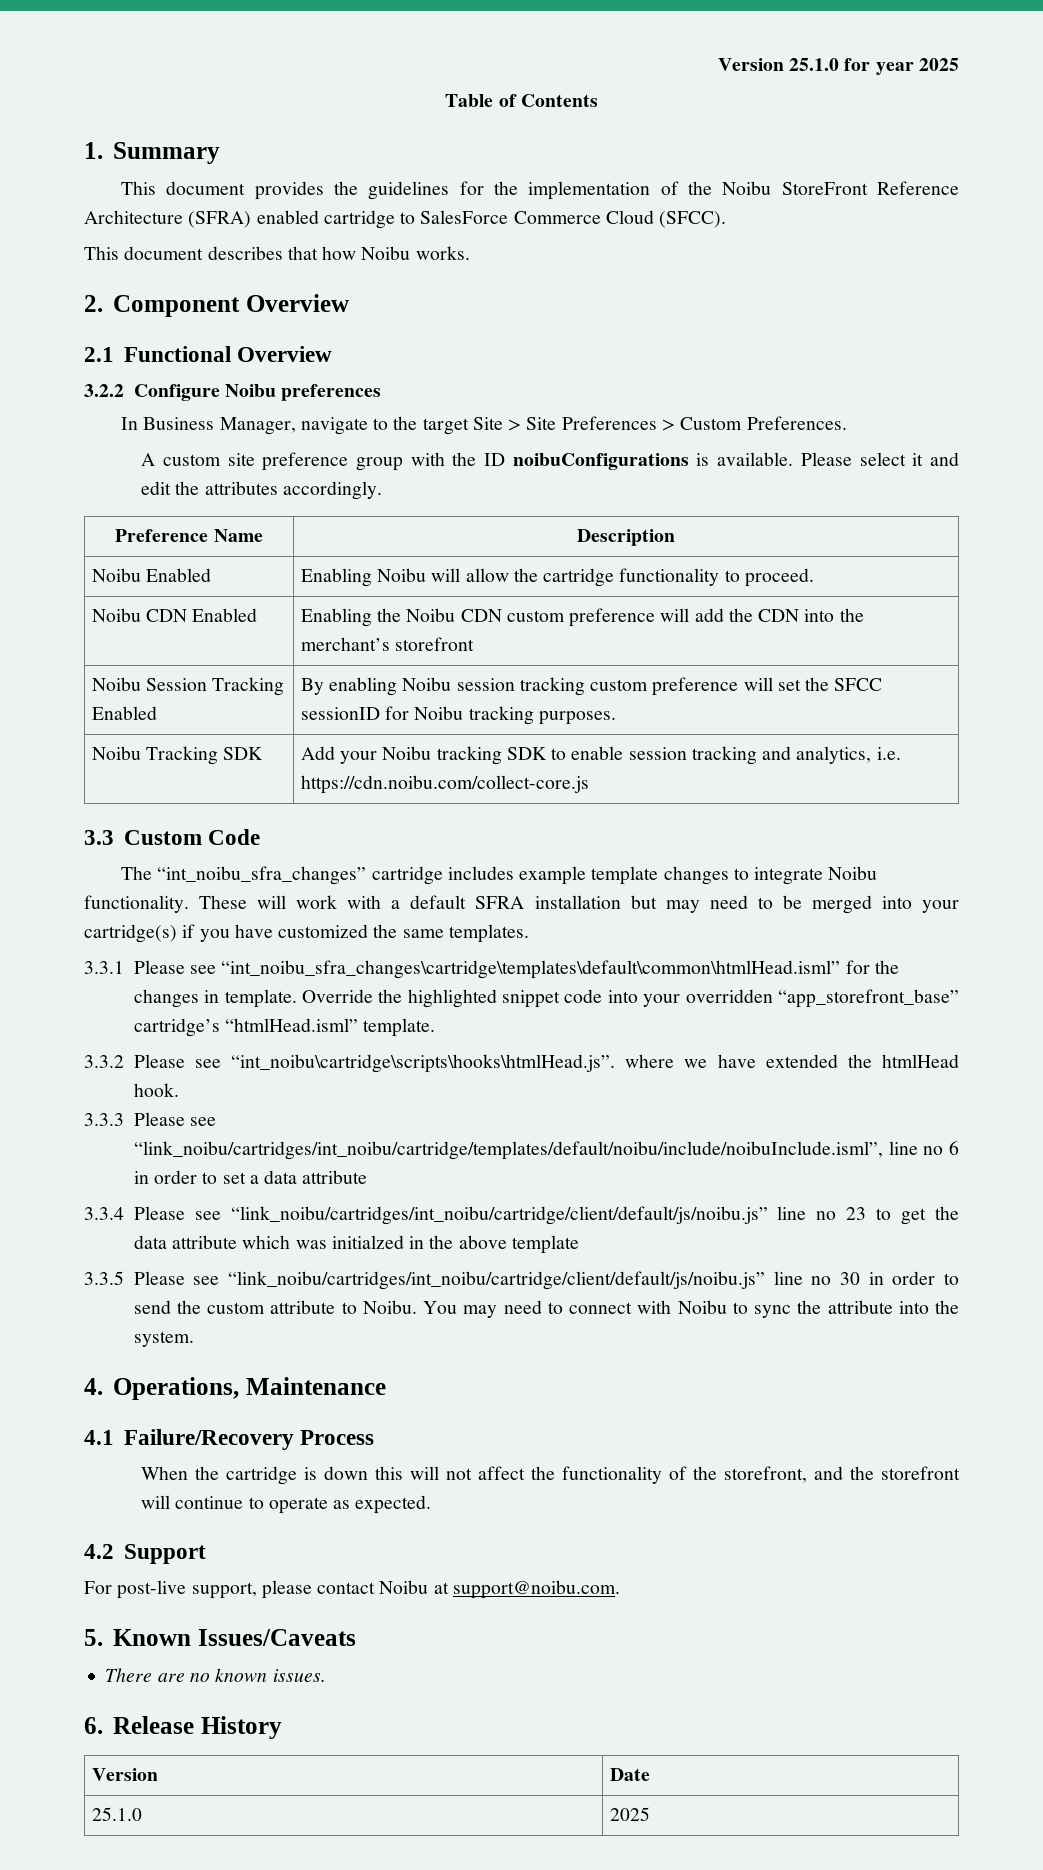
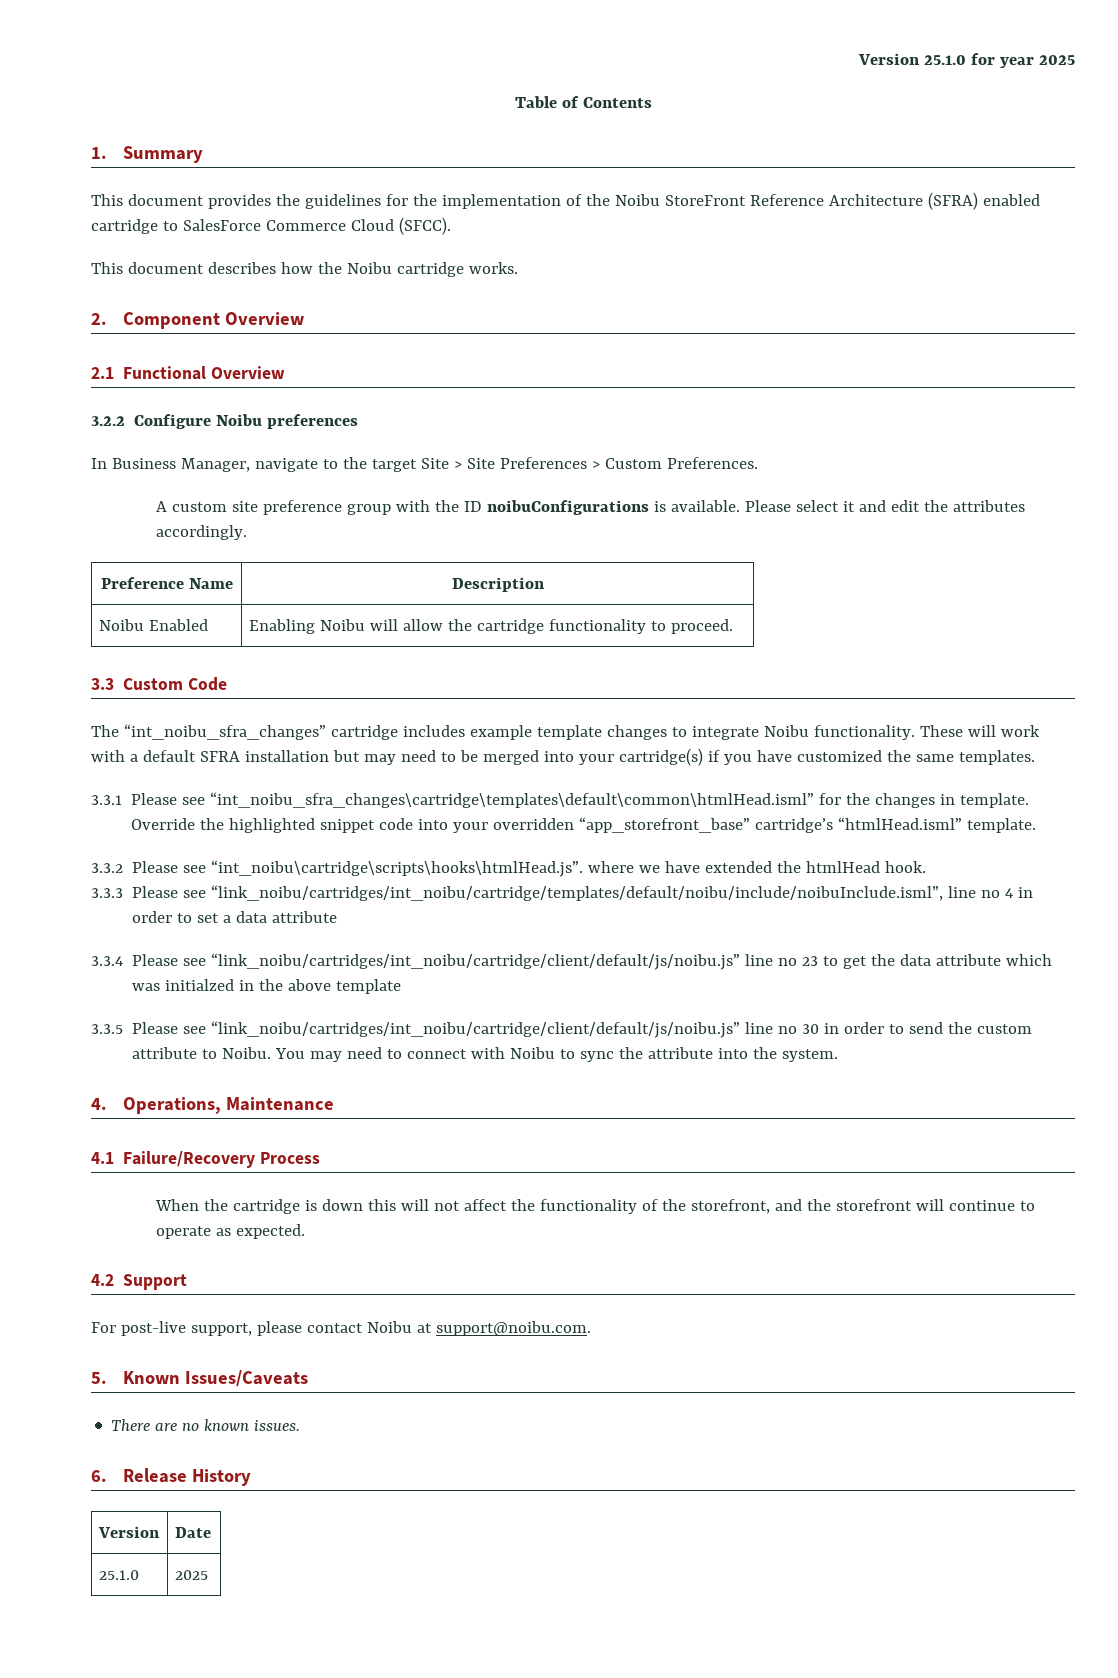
- This document describes that how Noibu works.
+ This document describes how the Noibu cartridge works.
- Noibu CDN Enabled | Enabling the Noibu CDN custom preference will add the CDN into the merchant’s storefront
- Noibu Session Tracking Enabled | By enabling Noibu session tracking custom preference will set the SFCC sessionID for Noibu tracking purposes.
- Noibu Tracking SDK | Add your Noibu tracking SDK to enable session tracking and analytics, i.e. https://cdn.noibu.com/collect-core.js
- 3.3.3 Please see “link_noibu/cartridges/int_noibu/cartridge/templates/default/noibu/include/noibuInclude.isml”, line no 6 in order to set a data attribute
+ 3.3.3 Please see “link_noibu/cartridges/int_noibu/cartridge/templates/default/noibu/include/noibuInclude.isml”, line no 4 in order to set a data attribute

